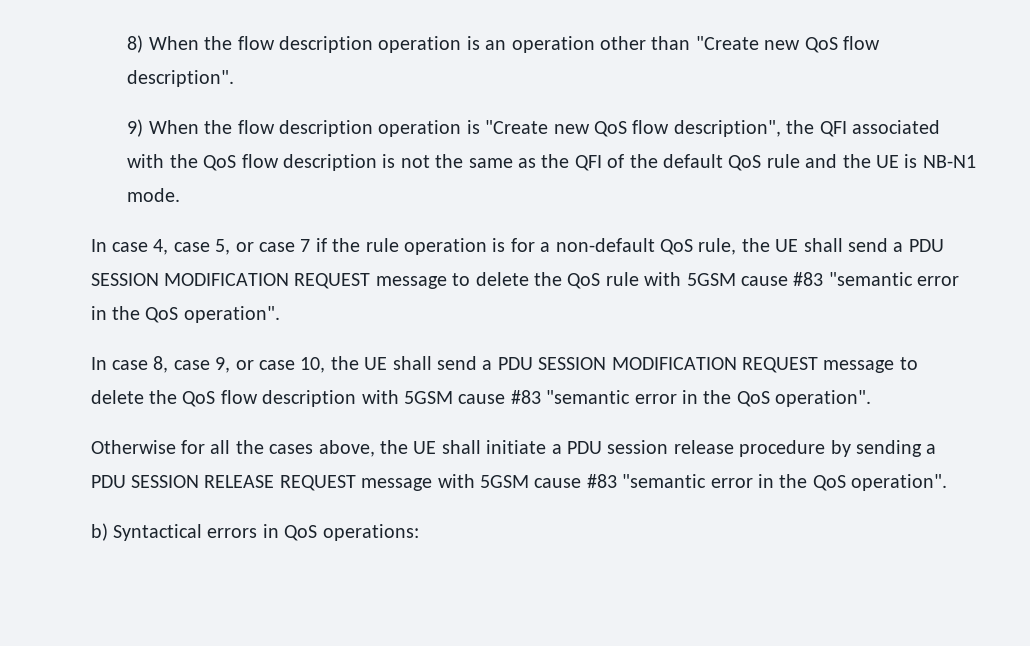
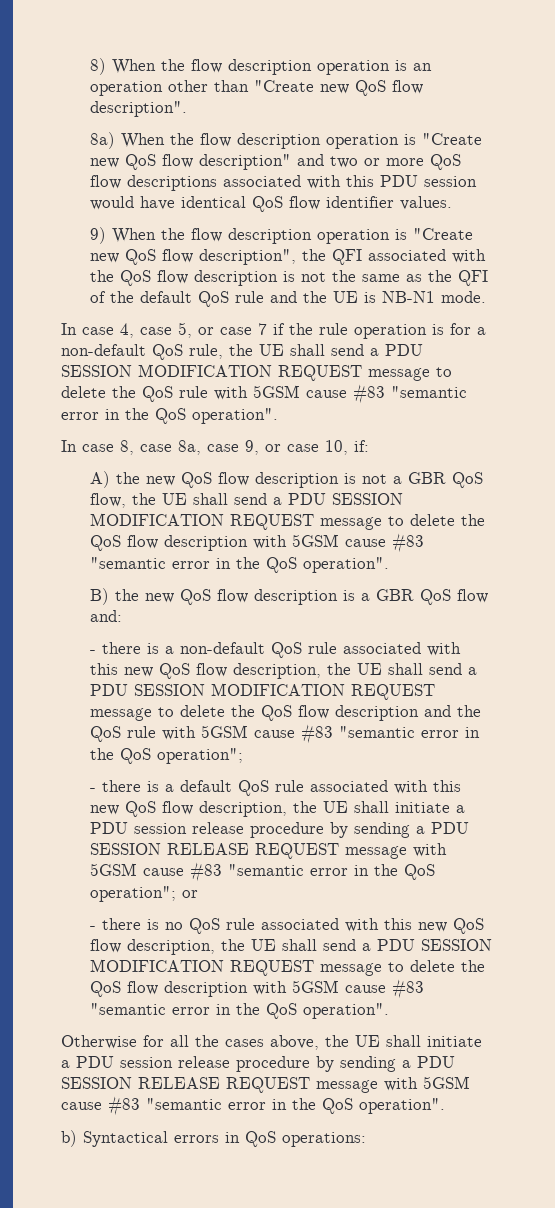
+ 8a) When the flow description operation is "Create new QoS flow description" and two or more QoS flow descriptions associated with this PDU session would have identical QoS flow identifier values.
- In case 8, case 9, or case 10, the UE shall send a PDU SESSION MODIFICATION REQUEST message to delete the QoS flow description with 5GSM cause #83 "semantic error in the QoS operation".
+ In case 8, case 8a, case 9, or case 10, if:
+ A) the new QoS flow description is not a GBR QoS flow, the UE shall send a PDU SESSION MODIFICATION REQUEST message to delete the QoS flow description with 5GSM cause #83 "semantic error in the QoS operation".
+ B) the new QoS flow description is a GBR QoS flow and:
+ - there is a non-default QoS rule associated with this new QoS flow description, the UE shall send a PDU SESSION MODIFICATION REQUEST message to delete the QoS flow description and the QoS rule with 5GSM cause #83 "semantic error in the QoS operation";
+ - there is a default QoS rule associated with this new QoS flow description, the UE shall initiate a PDU session release procedure by sending a PDU SESSION RELEASE REQUEST message with 5GSM cause #83 "semantic error in the QoS operation"; or
+ - there is no QoS rule associated with this new QoS flow description, the UE shall send a PDU SESSION MODIFICATION REQUEST message to delete the QoS flow description with 5GSM cause #83 "semantic error in the QoS operation".

